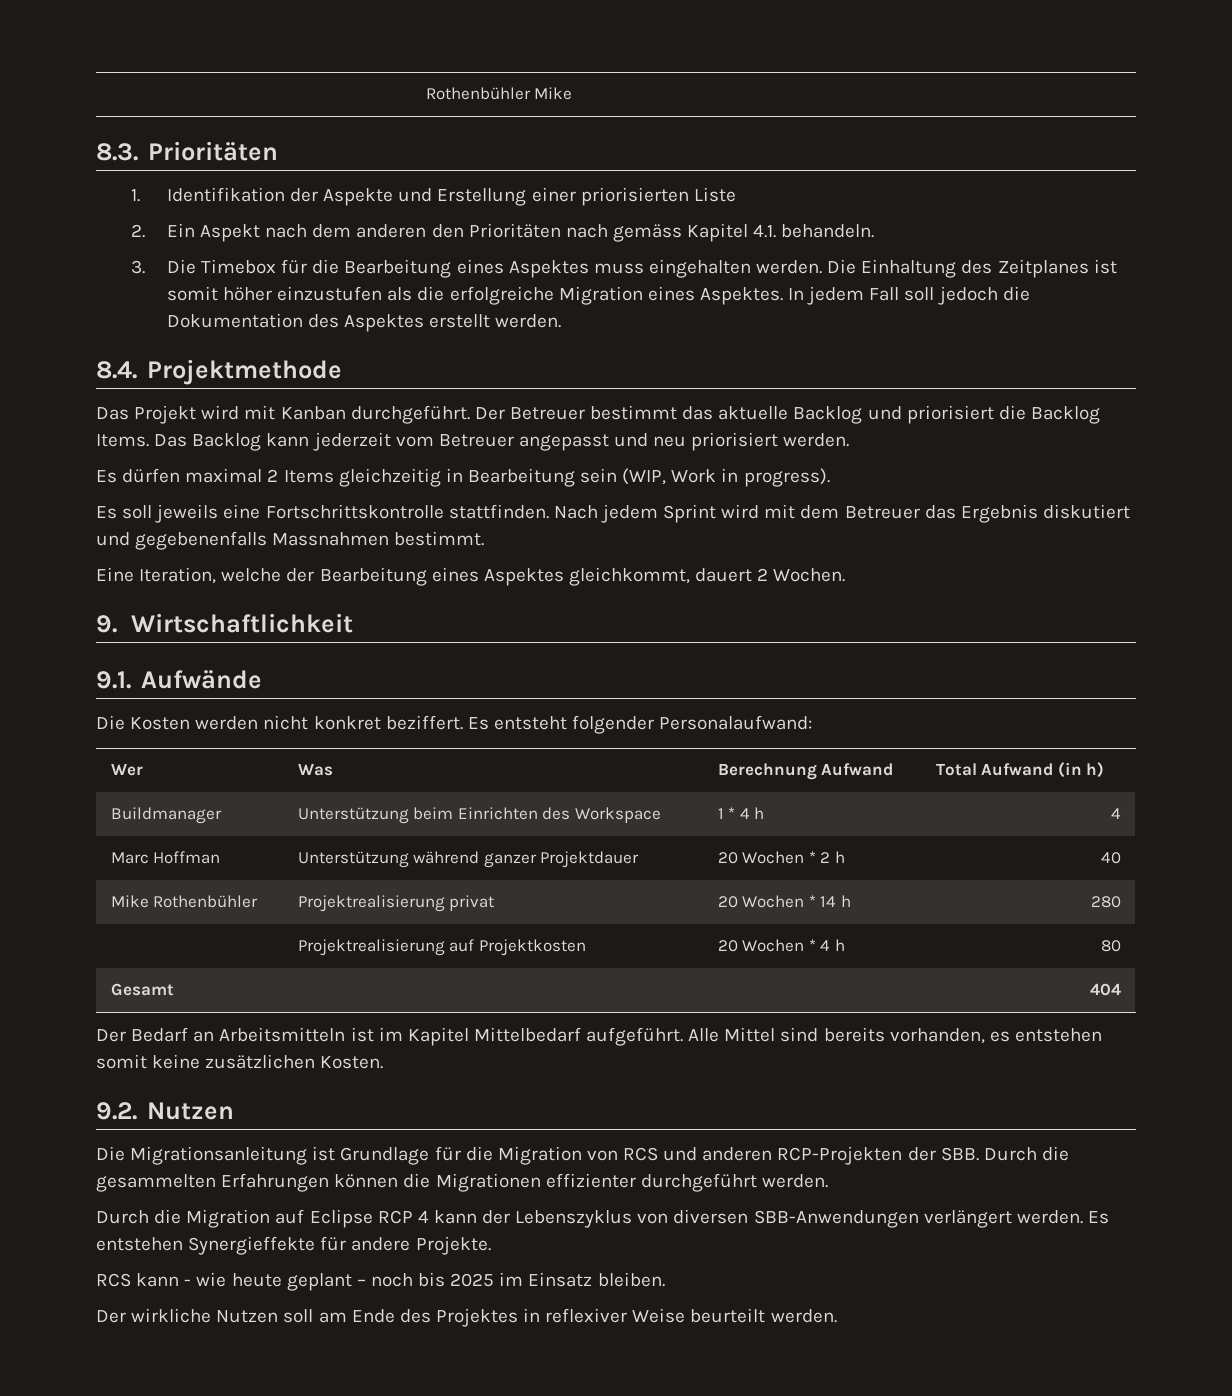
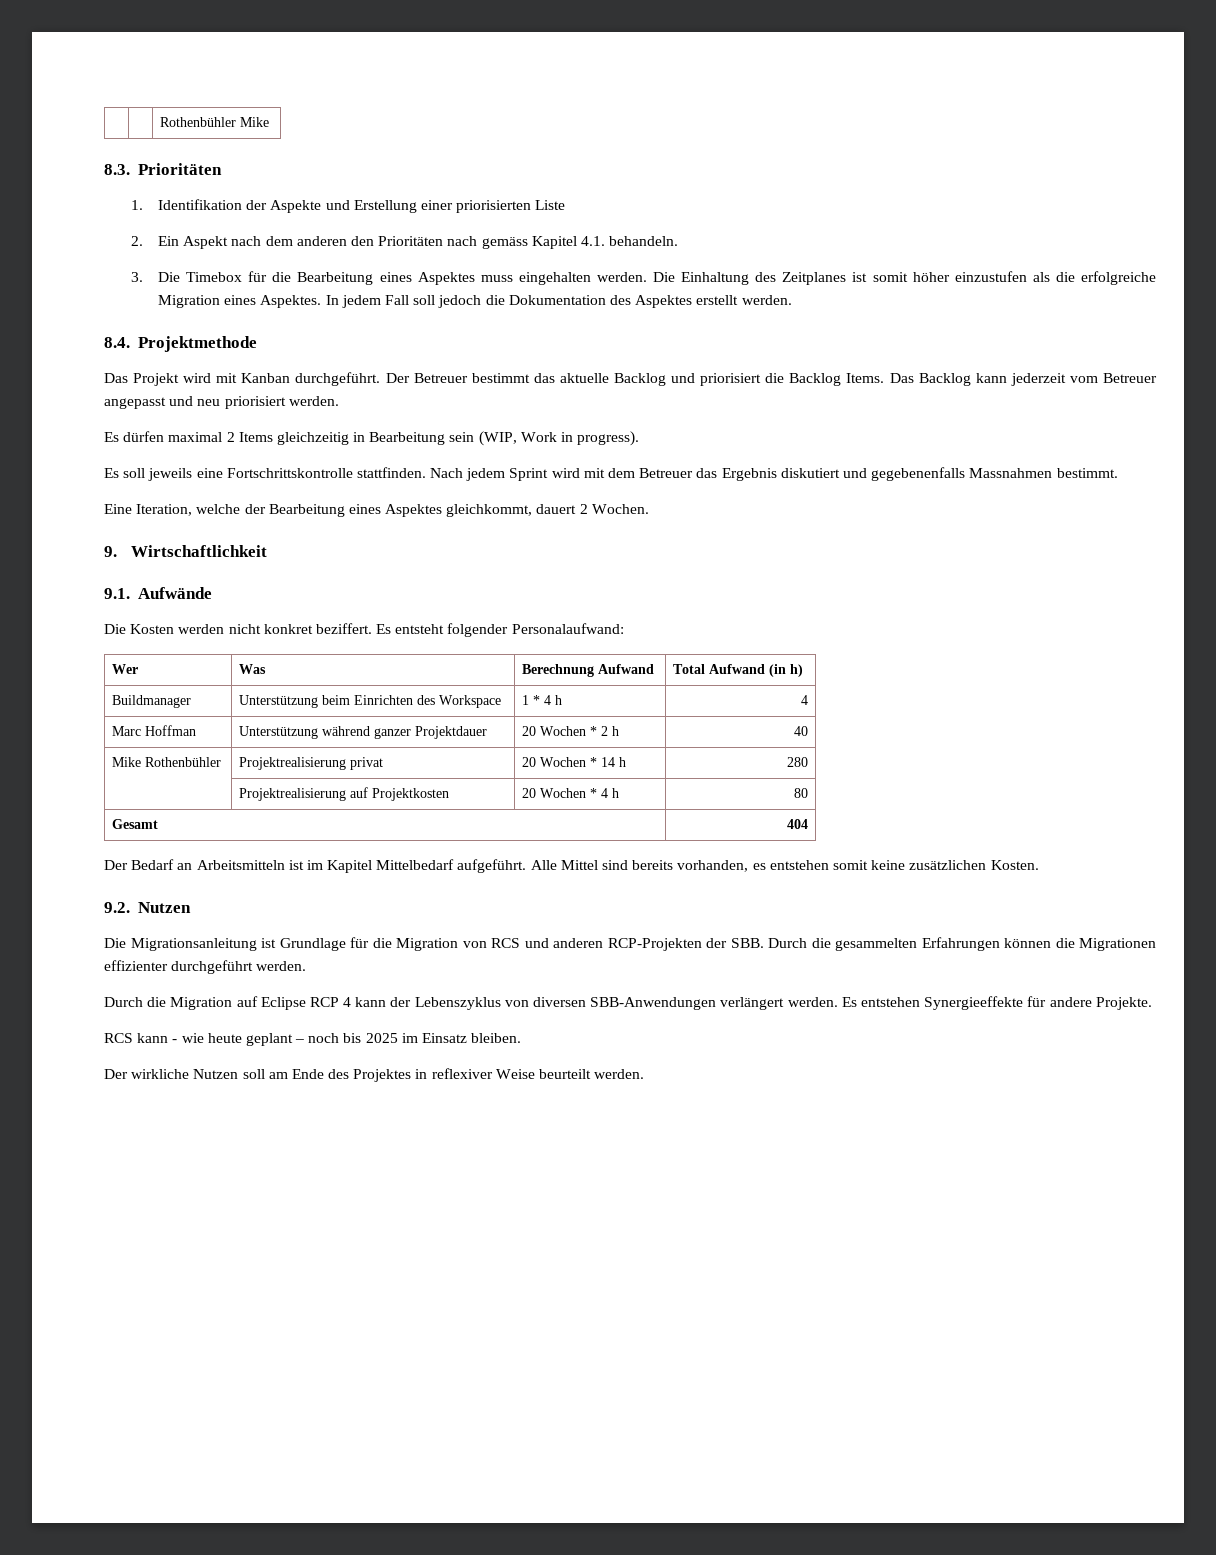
- Es entstehen Synergieffekte für andere Projekte.
+ Es entstehen Synergieeffekte für andere Projekte.

